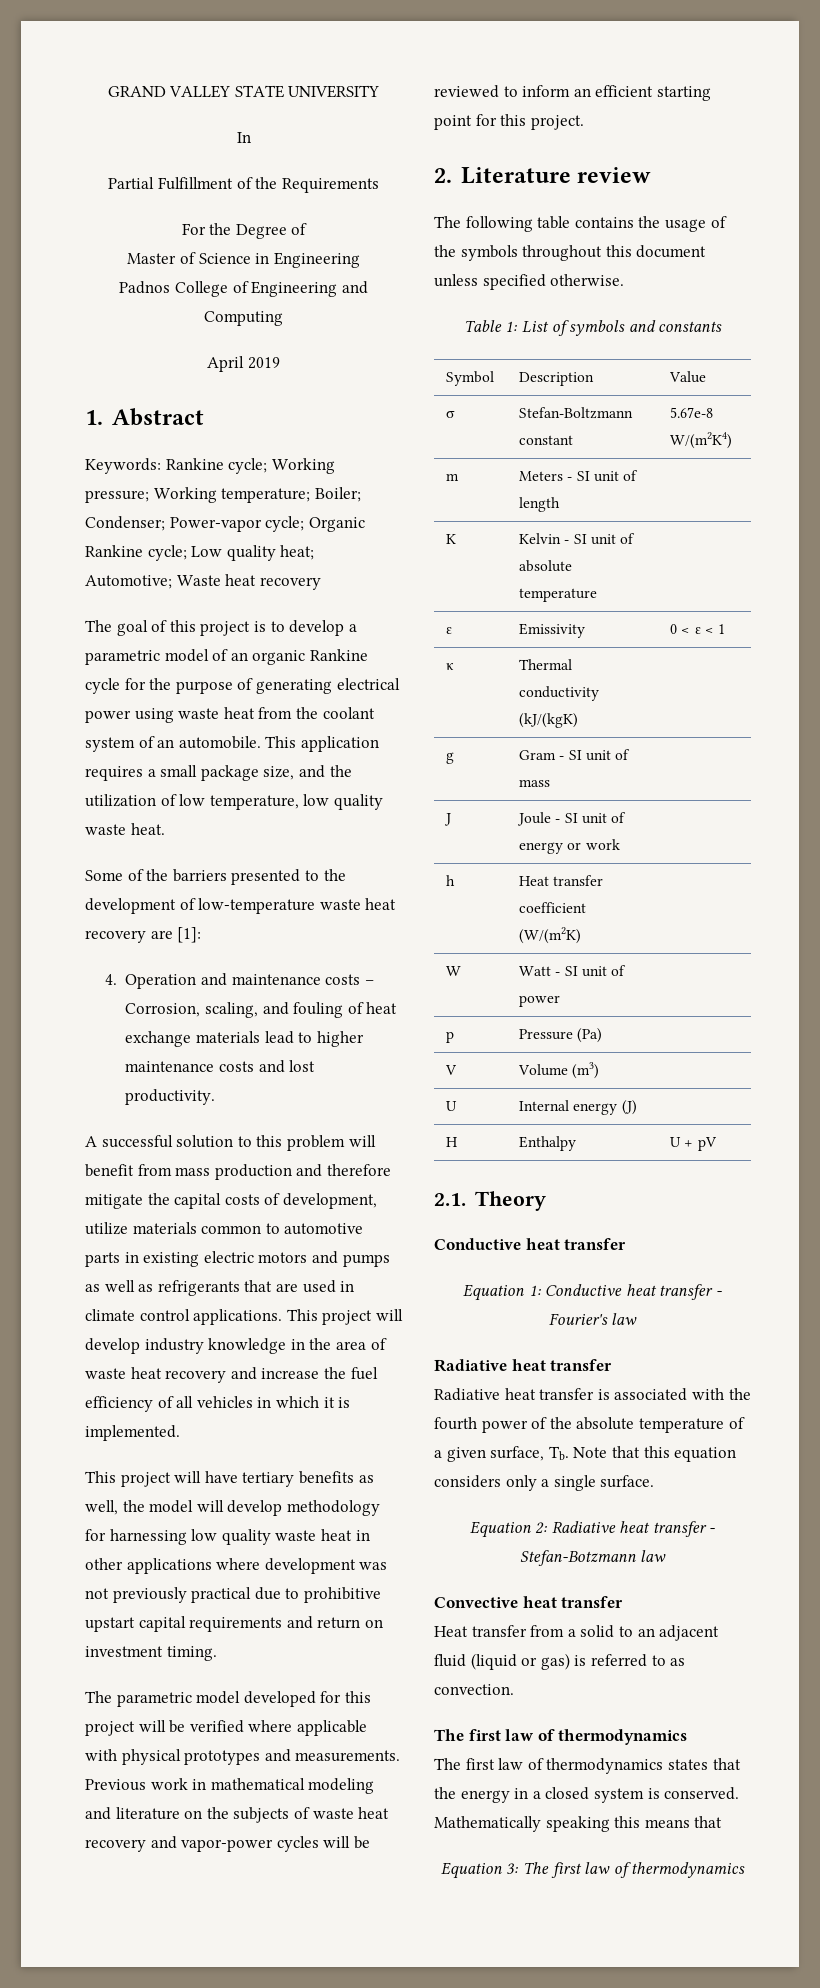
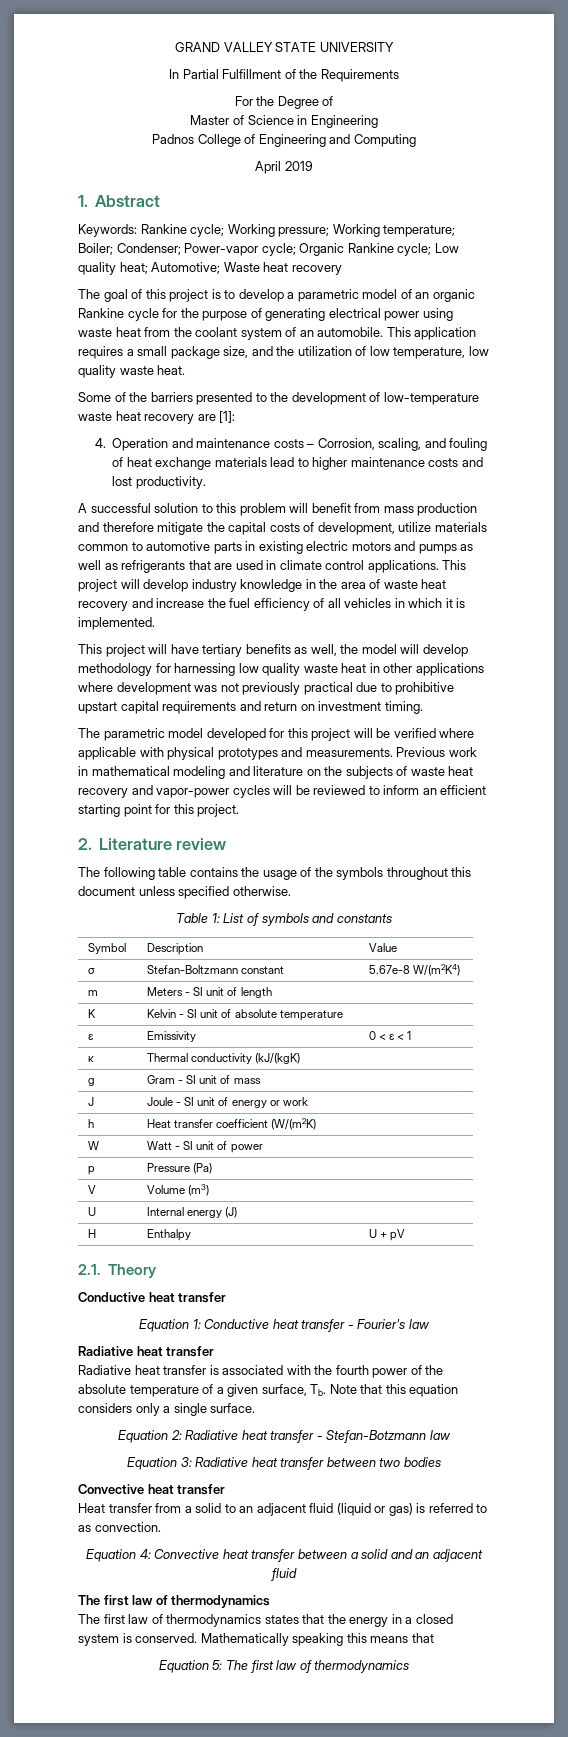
- In
- Partial Fulfillment of the Requirements
+ In Partial Fulfillment of the Requirements
+ Equation 3: Radiative heat transfer between two bodies
+ Equation 4: Convective heat transfer between a solid and an adjacent fluid
- Equation 3: The first law of thermodynamics
+ Equation 5: The first law of thermodynamics

